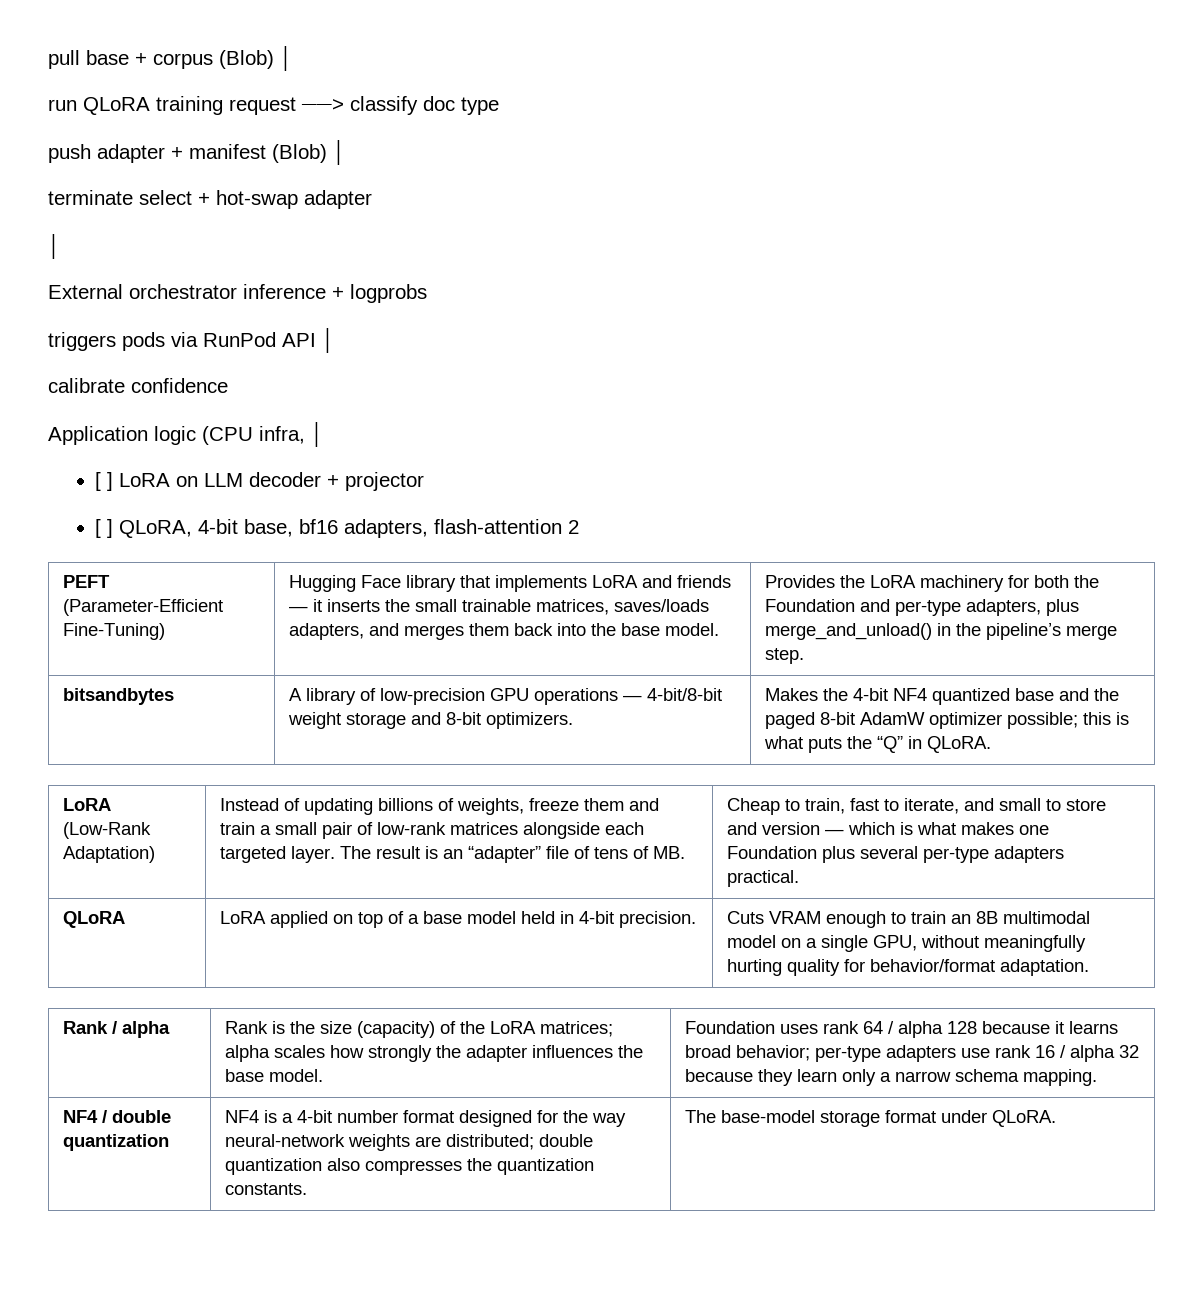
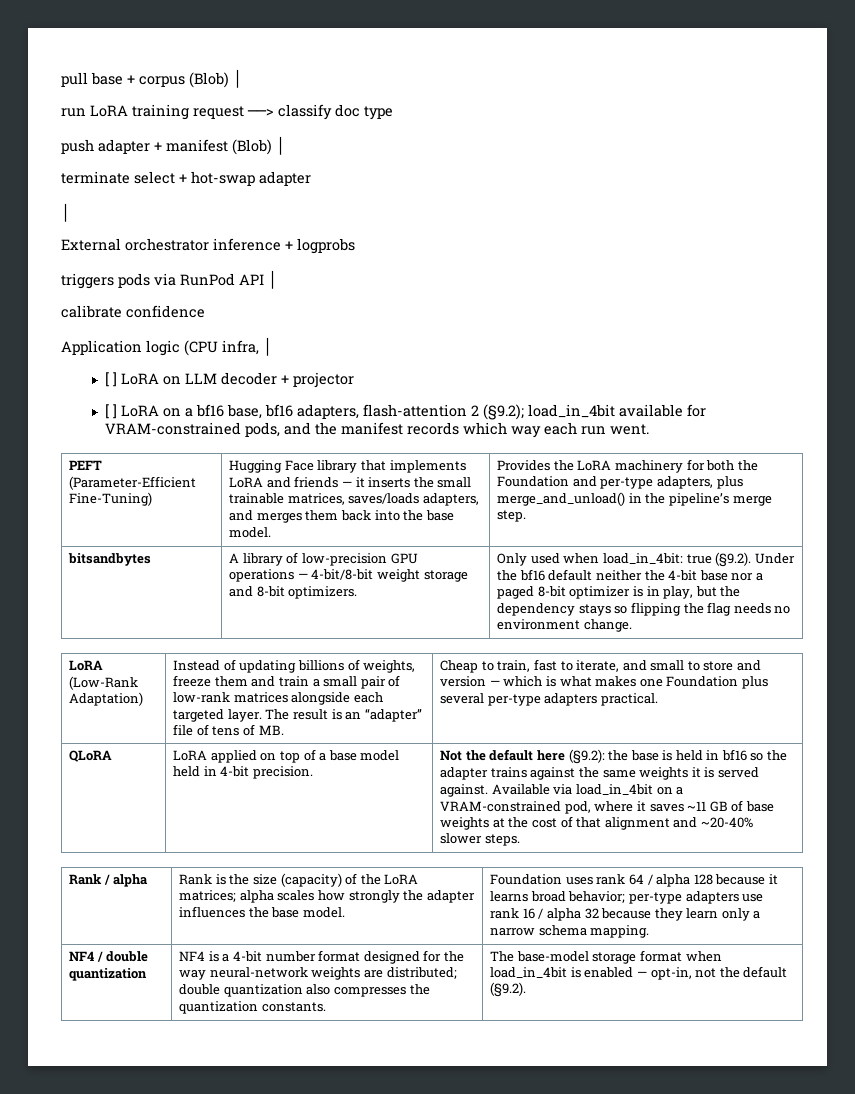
- run QLoRA training request ──> classify doc type
+ run LoRA training request ──> classify doc type
- [ ] QLoRA, 4-bit base, bf16 adapters, flash-attention 2
+ [ ] LoRA on a bf16 base, bf16 adapters, flash-attention 2 (§9.2); load_in_4bit available for VRAM-constrained pods, and the manifest records which way each run went.
- Makes the 4-bit NF4 quantized base and the paged 8-bit AdamW optimizer possible; this is what puts the “Q” in QLoRA.
+ Only used when load_in_4bit: true (§9.2). Under the bf16 default neither the 4-bit base nor a paged 8-bit optimizer is in play, but the dependency stays so flipping the flag needs no environment change.
- Cuts VRAM enough to train an 8B multimodal model on a single GPU, without meaningfully hurting quality for behavior/format adaptation.
+ Not the default here (§9.2): the base is held in bf16 so the adapter trains against the same weights it is served against. Available via load_in_4bit on a VRAM-constrained pod, where it saves ~11 GB of base weights at the cost of that alignment and ~20-40% slower steps.
- NF4 / double quantization | NF4 is a 4-bit number format designed for the way neural-network weights are distributed; double quantization also compresses the quantization constants. | The base-model storage format under QLoRA.
+ NF4 / double quantization | NF4 is a 4-bit number format designed for the way neural-network weights are distributed; double quantization also compresses the quantization constants. | The base-model storage format when load_in_4bit is enabled — opt-in, not the default (§9.2).

